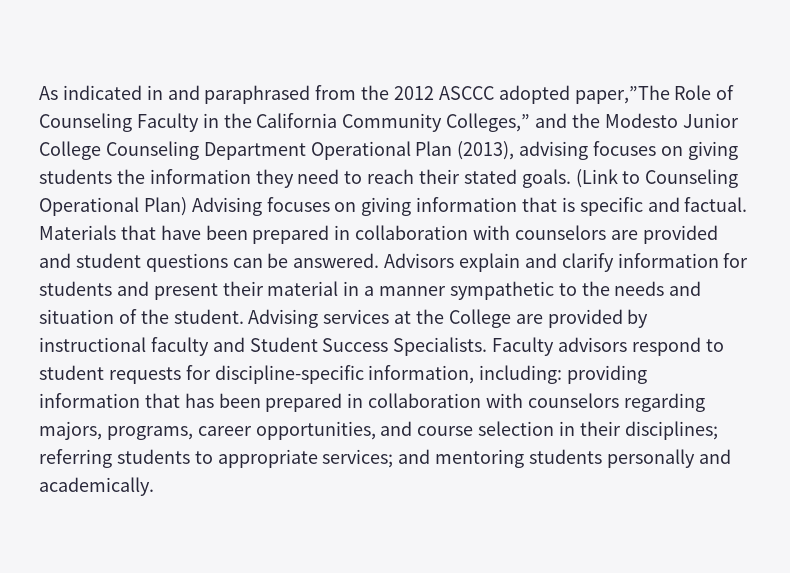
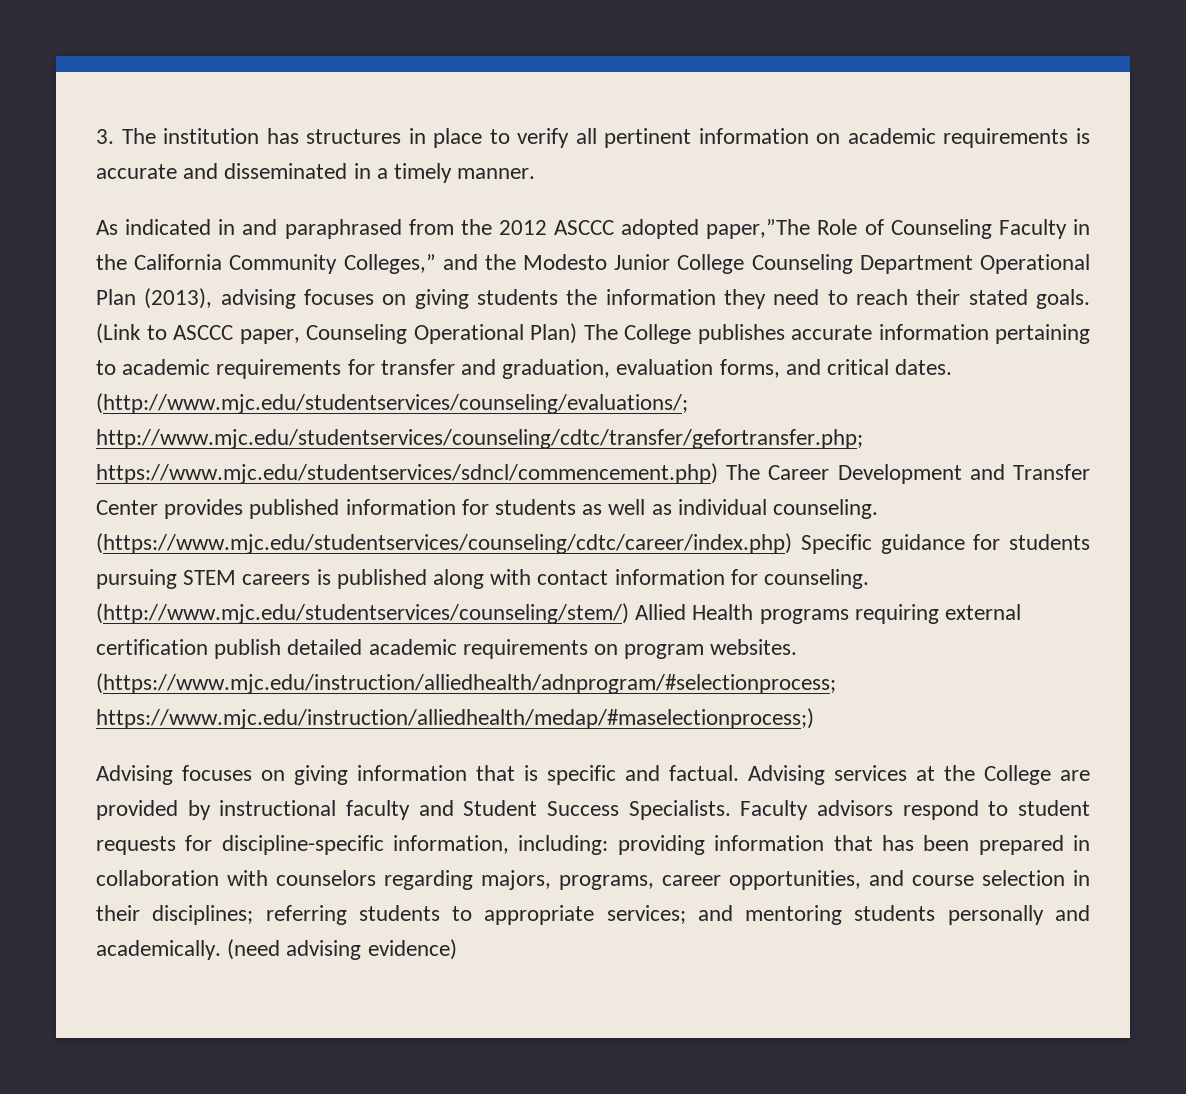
+ 3. The institution has structures in place to verify all pertinent information on academic requirements is accurate and disseminated in a timely manner.
- (Link to Counseling Operational Plan) Advising focuses on giving information that is specific and factual.
+ (Link to ASCCC paper, Counseling Operational Plan) The College publishes accurate information pertaining to academic requirements for transfer and graduation, evaluation forms, and critical dates. (http://www.mjc.edu/studentservices/counseling/evaluations/; http://www.mjc.edu/studentservices/counseling/cdtc/transfer/gefortransfer.php; https://www.mjc.edu/studentservices/sdncl/commencement.php) The Career Development and Transfer Center provides published information for students as well as individual counseling. (https://www.mjc.edu/studentservices/counseling/cdtc/career/index.php) Specific guidance for students pursuing STEM careers is published along with contact information for counseling. (http://www.mjc.edu/studentservices/counseling/stem/) Allied Health programs requiring external certification publish detailed academic requirements on program websites. (https://www.mjc.edu/instruction/alliedhealth/adnprogram/#selectionprocess; https://www.mjc.edu/instruction/alliedhealth/medap/#maselectionprocess;)
+ Advising focuses on giving information that is specific and factual.
- Materials that have been prepared in collaboration with counselors are provided and student questions can be answered. Advisors explain and clarify information for students and present their material in a manner sympathetic to the needs and situation of the student.
+ (need advising evidence)

